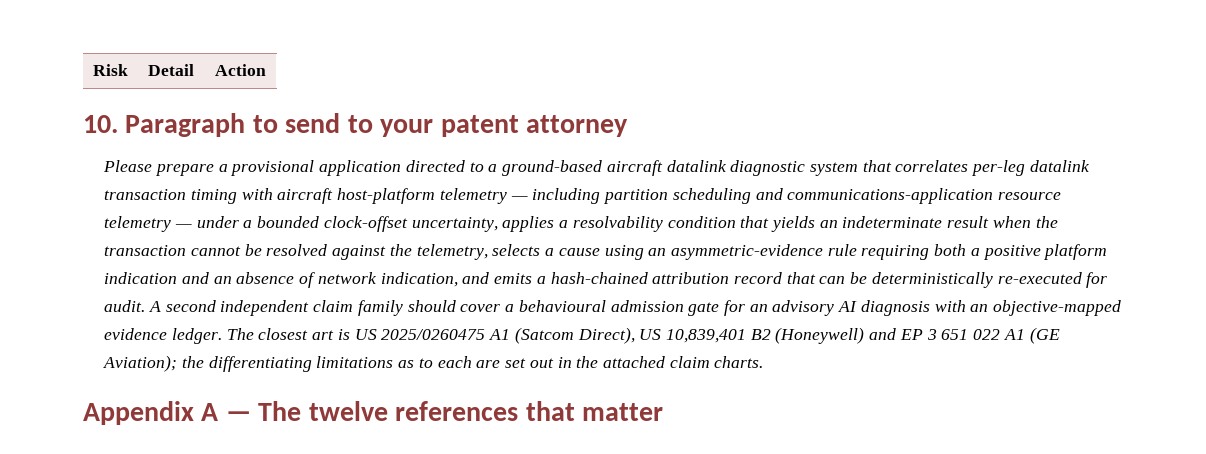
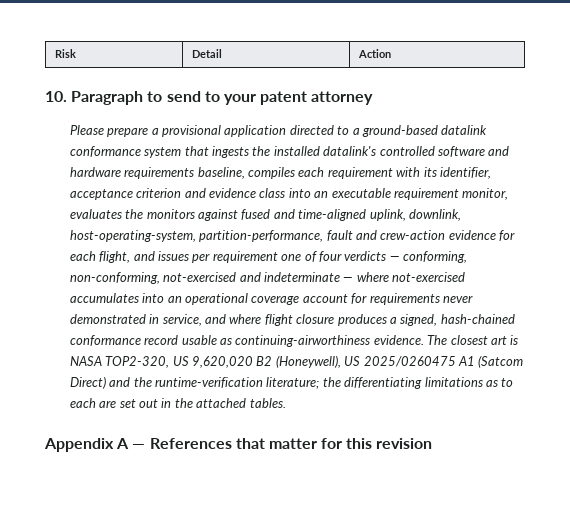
- Please prepare a provisional application directed to a ground-based aircraft datalink diagnostic system that correlates per-leg datalink transaction timing with aircraft host-platform telemetry — including partition scheduling and communications-application resource telemetry — under a bounded clock-offset uncertainty, applies a resolvability condition that yields an indeterminate result when the transaction cannot be resolved against the telemetry, selects a cause using an asymmetric-evidence rule requiring both a positive platform indication and an absence of network indication, and emits a hash-chained attribution record that can be deterministically re-executed for audit. A second independent claim family should cover a behavioural admission gate for an advisory AI diagnosis with an objective-mapped evidence ledger. The closest art is US 2025/0260475 A1 (Satcom Direct), US 10,839,401 B2 (Honeywell) and EP 3 651 022 A1 (GE Aviation); the differentiating limitations as to each are set out in the attached claim charts.
+ Please prepare a provisional application directed to a ground-based datalink conformance system that ingests the installed datalink's controlled software and hardware requirements baseline, compiles each requirement with its identifier, acceptance criterion and evidence class into an executable requirement monitor, evaluates the monitors against fused and time-aligned uplink, downlink, host-operating-system, partition-performance, fault and crew-action evidence for each flight, and issues per requirement one of four verdicts — conforming, non-conforming, not-exercised and indeterminate — where not-exercised accumulates into an operational coverage account for requirements never demonstrated in service, and where flight closure produces a signed, hash-chained conformance record usable as continuing-airworthiness evidence. The closest art is NASA TOP2-320, US 9,620,020 B2 (Honeywell), US 2025/0260475 A1 (Satcom Direct) and the runtime-verification literature; the differentiating limitations as to each are set out in the attached tables.
- Appendix A — The twelve references that matter
+ Appendix A — References that matter for this revision

